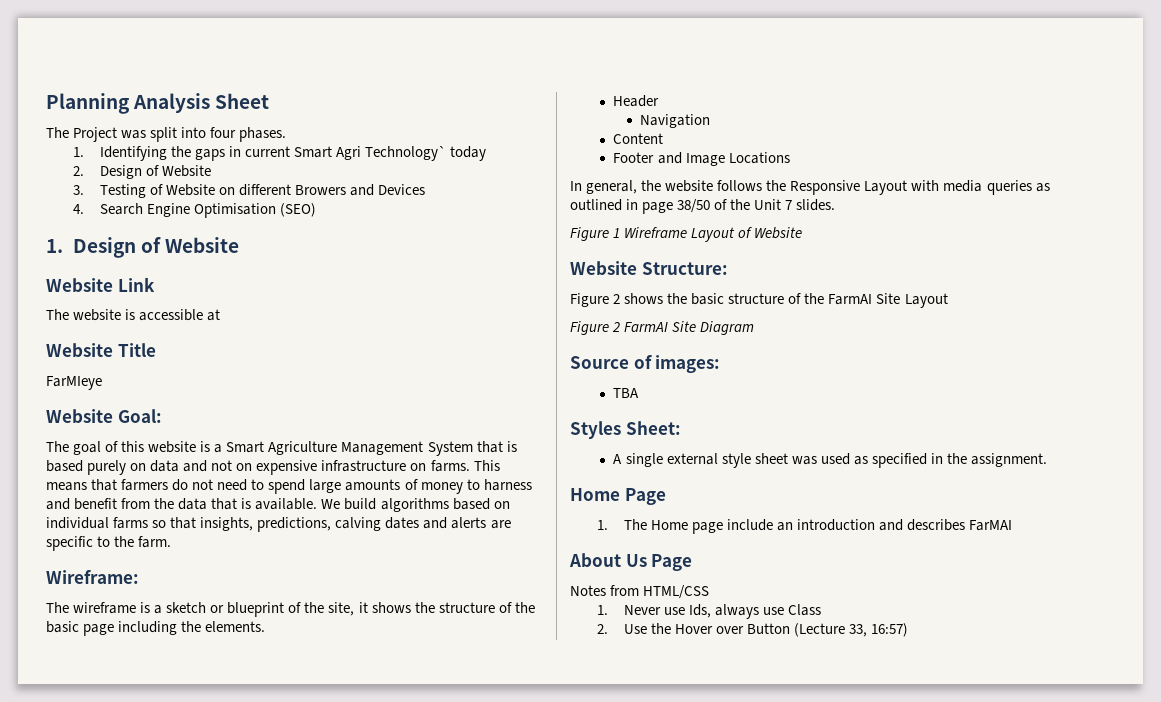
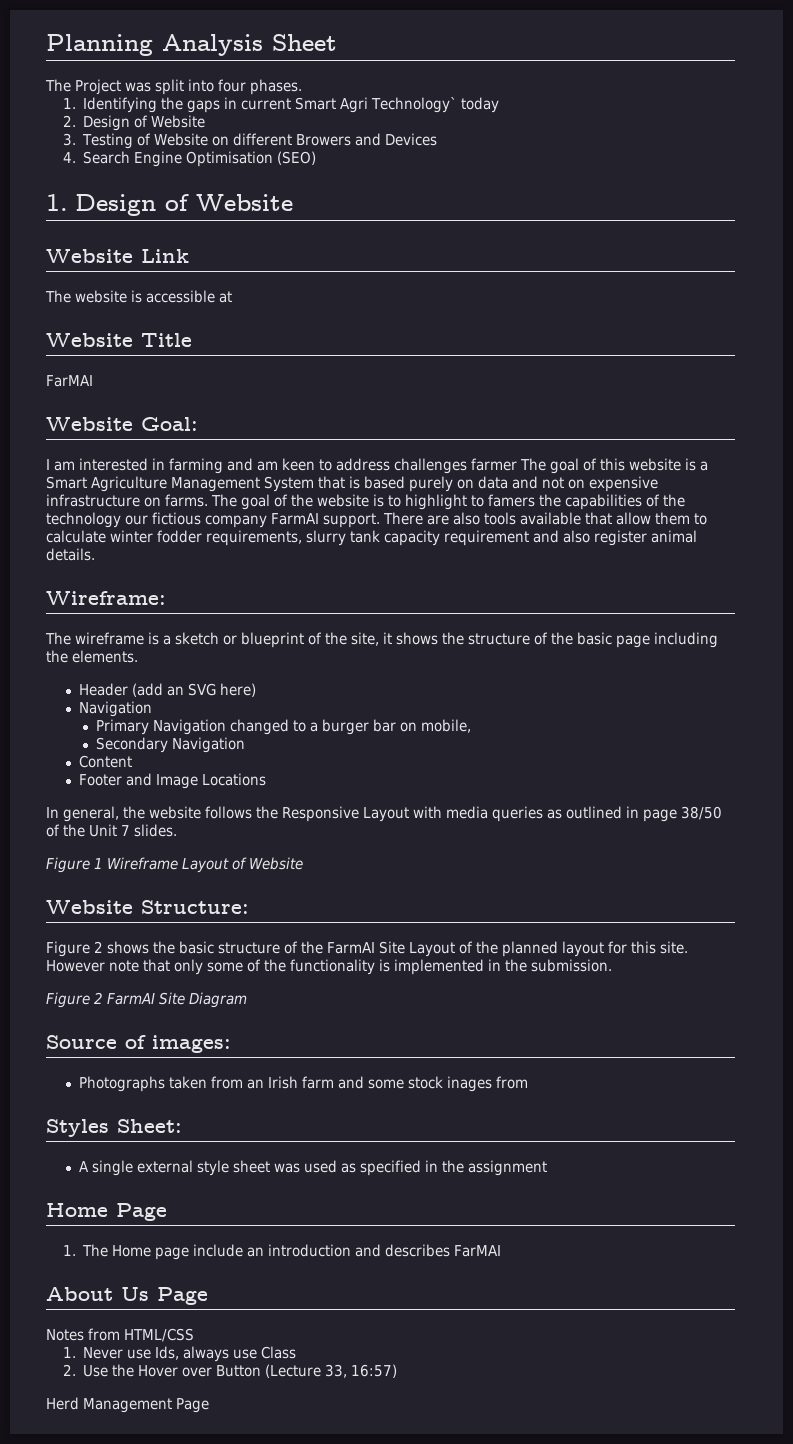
  Website Title
- FarMIeye
+ FarMAI
- The goal of this website is a Smart Agriculture Management System that is based purely on data and not on expensive infrastructure on farms.
+ I am interested in farming and am keen to address challenges farmer The goal of this website is a Smart Agriculture Management System that is based purely on data and not on expensive infrastructure on farms.
- This means that farmers do not need to spend large amounts of money to harness and benefit from the data that is available. We build algorithms based on individual farms so that insights, predictions, calving dates and alerts are specific to the farm.
+ The goal of the website is to highlight to famers the capabilities of the technology our fictious company FarmAI support. There are also tools available that allow them to calculate winter fodder requirements, slurry tank capacity requirement and also register animal details.
- Header
+ Header (add an SVG here)
  Navigation
+ Primary Navigation changed to a burger bar on mobile,
+ Secondary Navigation
- Figure 2 shows the basic structure of the FarmAI Site Layout
+ Figure 2 shows the basic structure of the FarmAI Site Layout of the planned layout for this site. However note that only some of the functionality is implemented in the submission.
- TBA
+ Photographs taken from an Irish farm and some stock inages from
- A single external style sheet was used as specified in the assignment.
+ A single external style sheet was used as specified in the assignment
+ Herd Management Page

